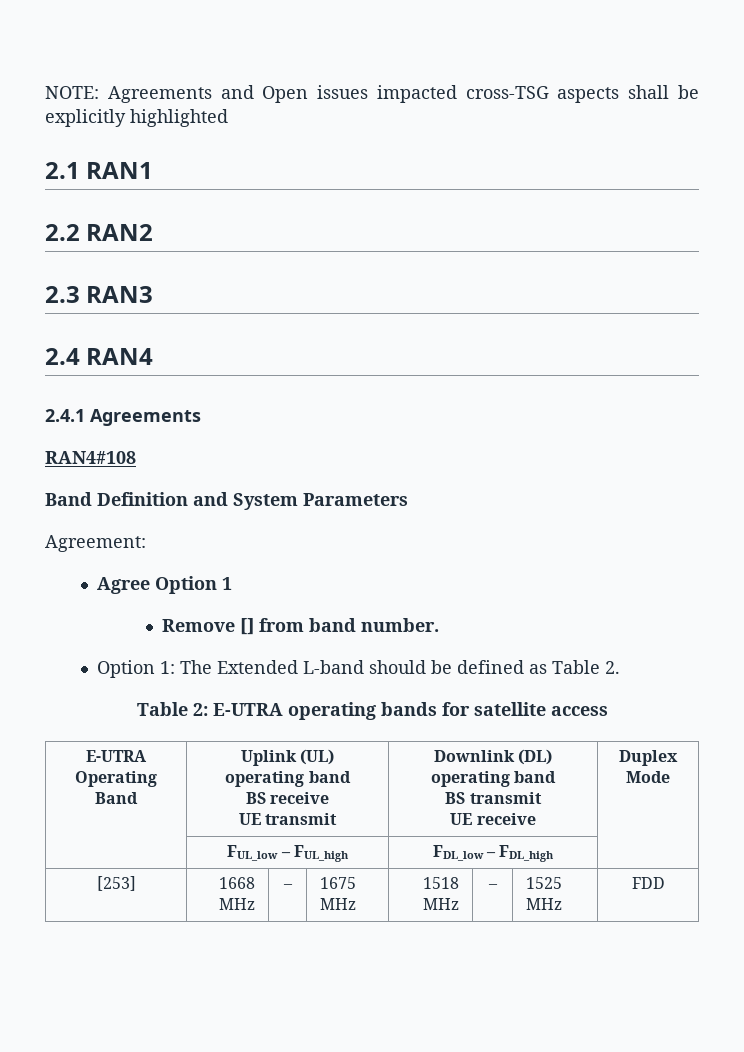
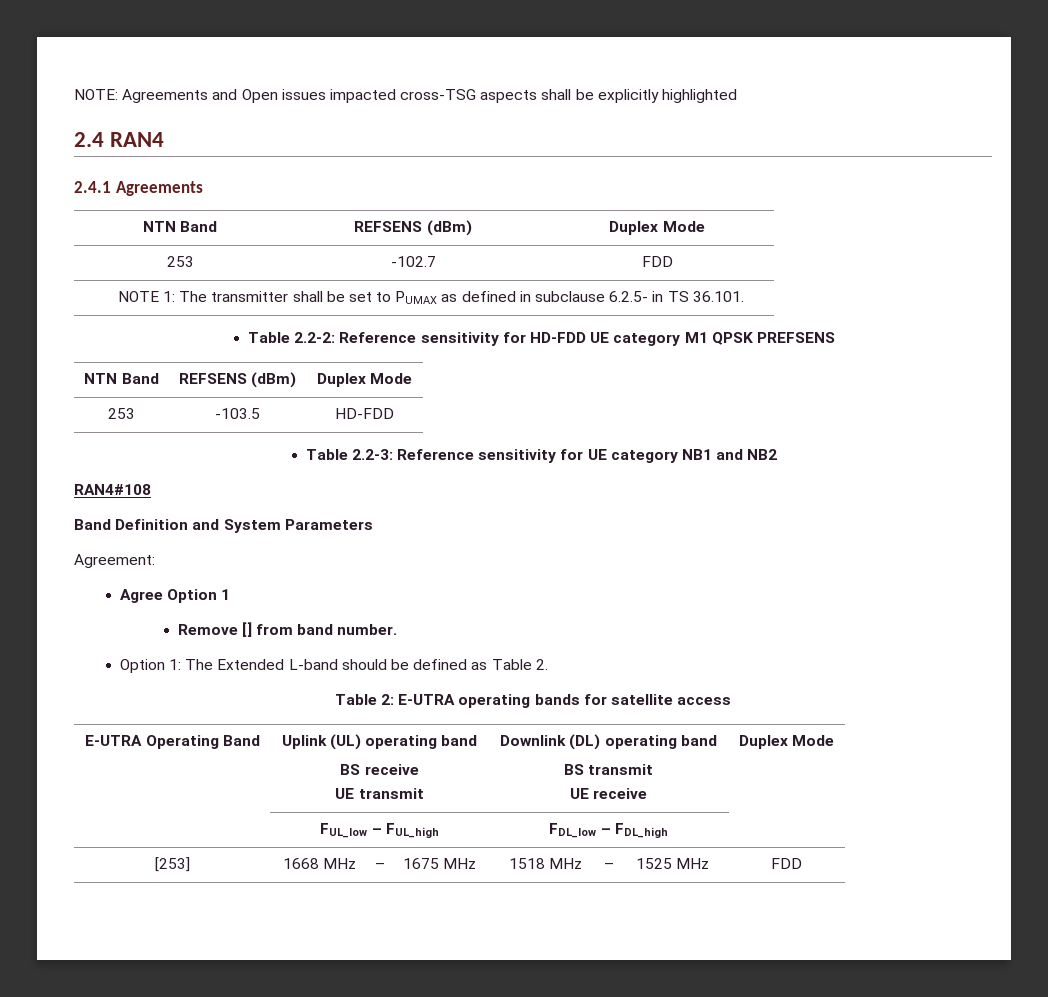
- 2.1 RAN1
- 2.2 RAN2
- 2.3 RAN3
  2.4 RAN4
  2.4.1 Agreements
+ NTN Band | REFSENS (dBm) | Duplex Mode
+ 253 | -102.7 | FDD
+ NOTE 1: The transmitter shall be set to PUMAX as defined in subclause 6.2.5- in TS 36.101.
+ Table 2.2-2: Reference sensitivity for HD-FDD UE category M1 QPSK PREFSENS
+ NTN Band | REFSENS (dBm) | Duplex Mode
+ 253 | -103.5 | HD-FDD
+ Table 2.2-3: Reference sensitivity for UE category NB1 and NB2

